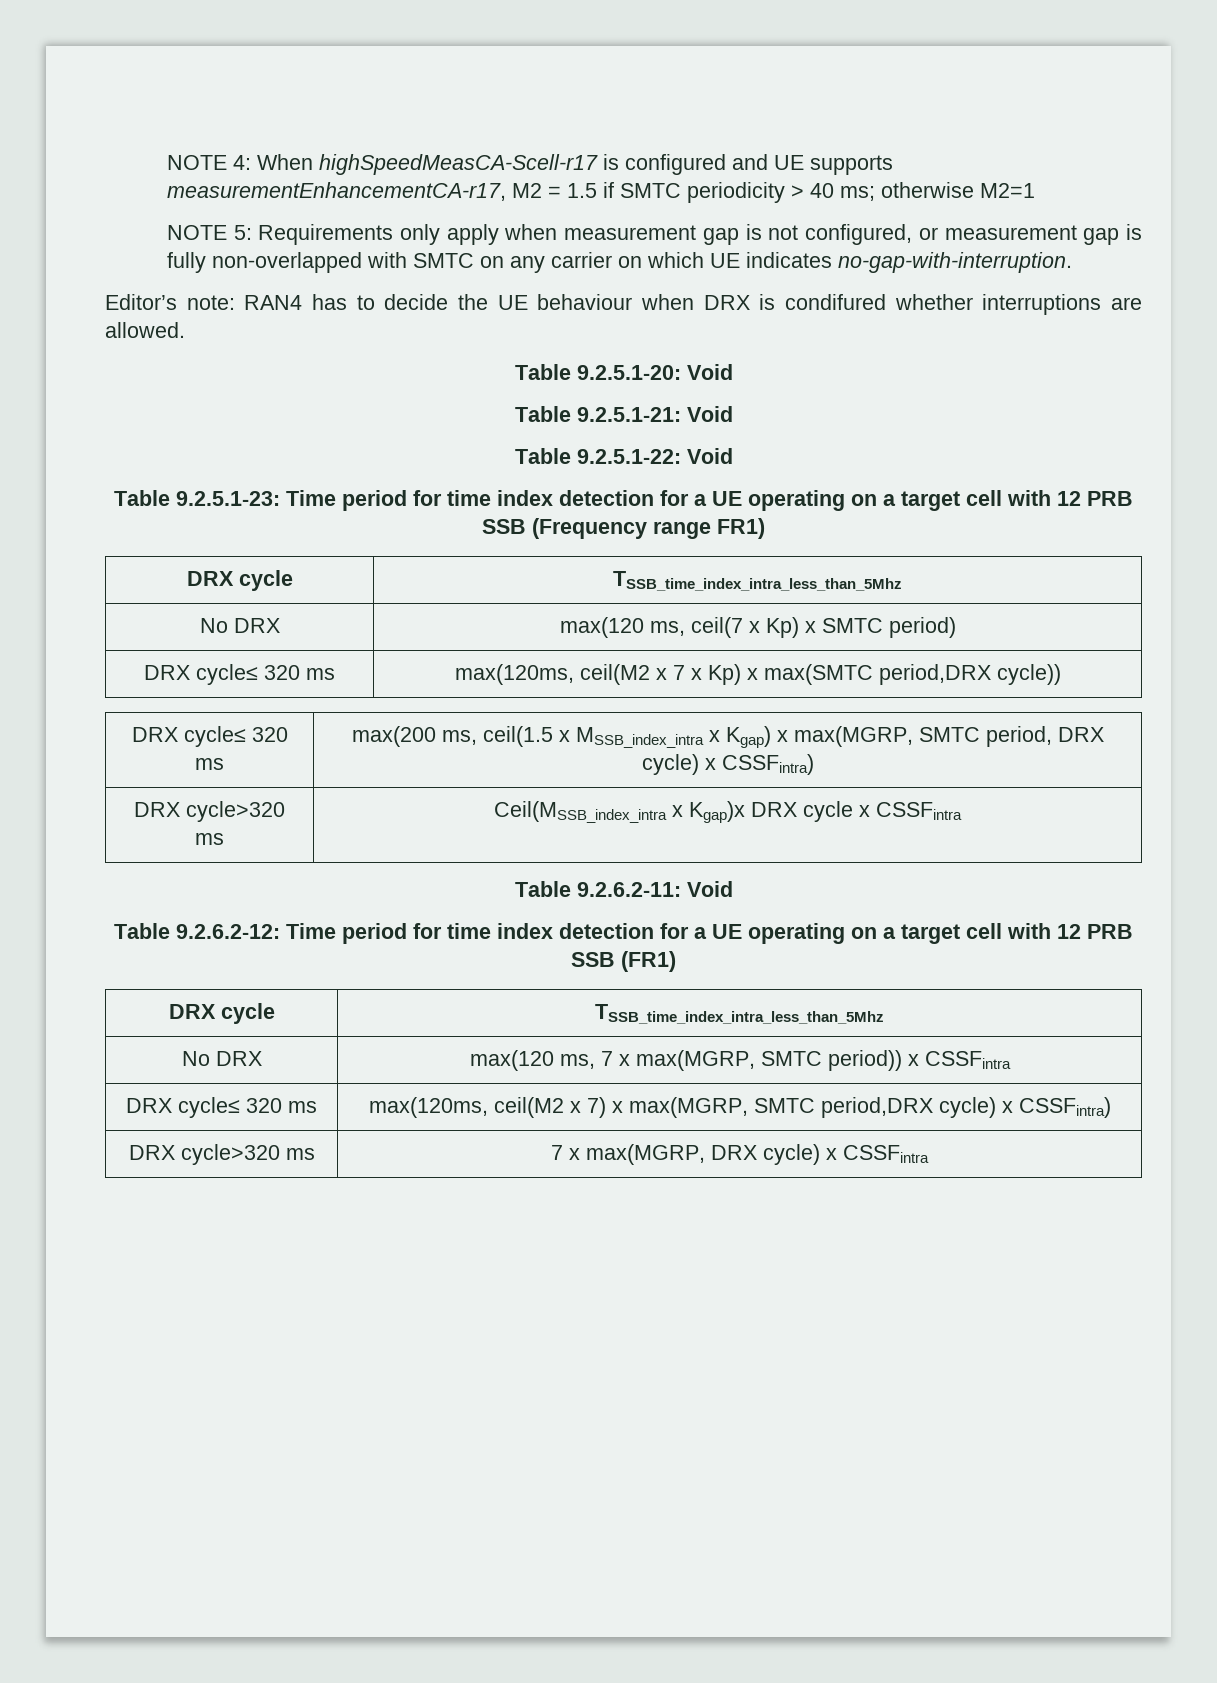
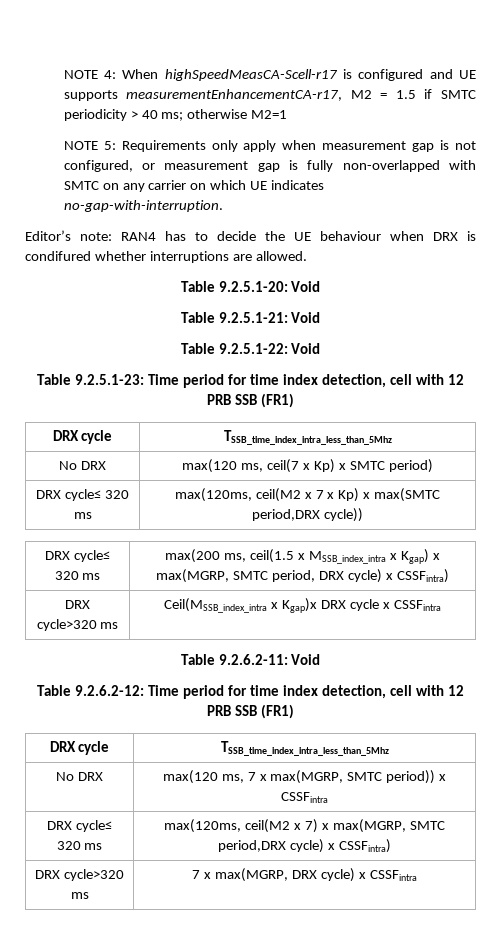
- Table 9.2.5.1-23: Time period for time index detection for a UE operating on a target cell with 12 PRB SSB (Frequency range FR1)
+ Table 9.2.5.1-23: Time period for time index detection, cell with 12 PRB SSB (FR1)
- Table 9.2.6.2-12: Time period for time index detection for a UE operating on a target cell with 12 PRB SSB (FR1)
+ Table 9.2.6.2-12: Time period for time index detection, cell with 12 PRB SSB (FR1)

